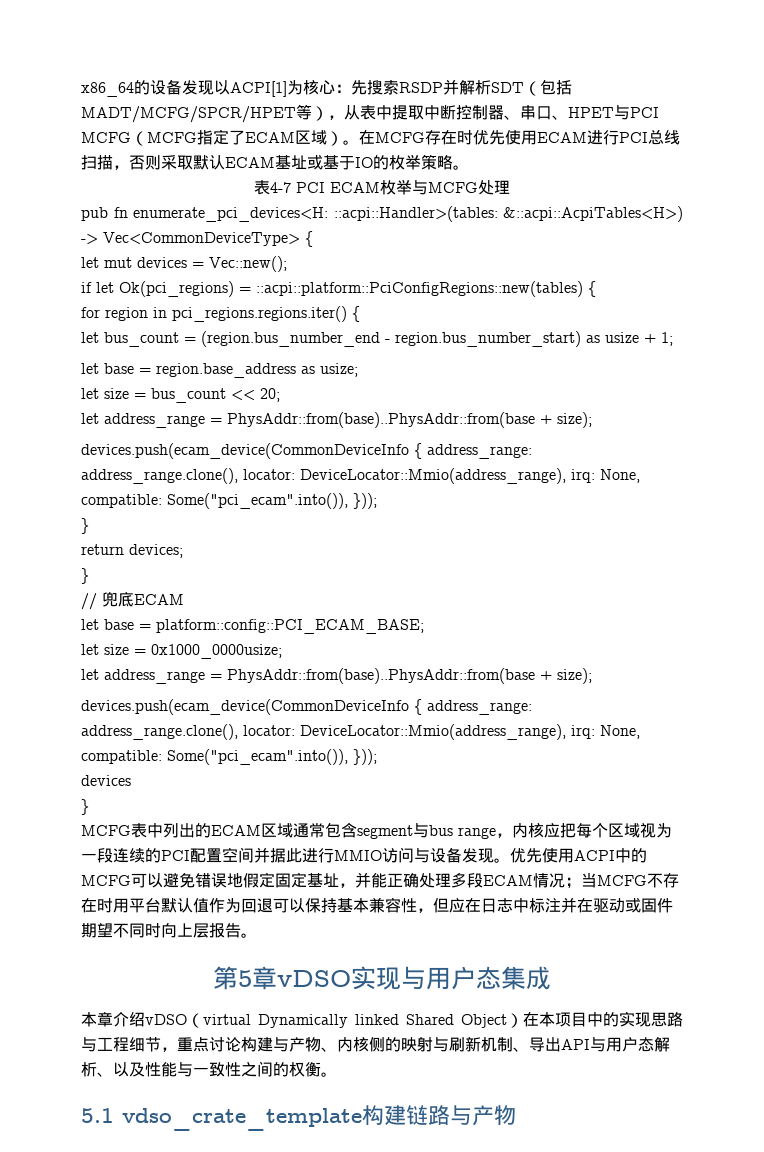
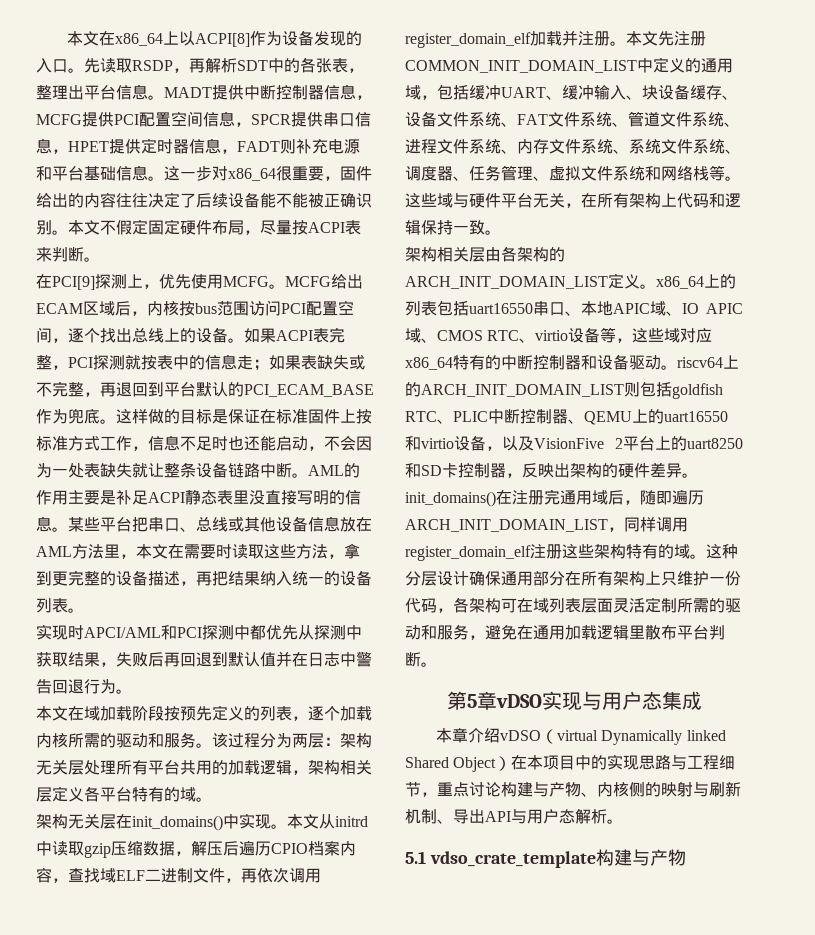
- x86_64的设备发现以ACPI[1]为核心：先搜索RSDP并解析SDT（包括MADT/MCFG/SPCR/HPET等），从表中提取中断控制器、串口、HPET与PCI MCFG（MCFG指定了ECAM区域）。在MCFG存在时优先使用ECAM进行PCI总线扫描，否则采取默认ECAM基址或基于IO的枚举策略。
- 表4-7 PCI ECAM枚举与MCFG处理
- pub fn enumerate_pci_devices<H: ::acpi::Handler>(tables: &::acpi::AcpiTables<H>) -> Vec<CommonDeviceType> {
- let mut devices = Vec::new();
- if let Ok(pci_regions) = ::acpi::platform::PciConfigRegions::new(tables) {
- for region in pci_regions.regions.iter() {
- let bus_count = (region.bus_number_end - region.bus_number_start) as usize + 1;
- let base = region.base_address as usize;
- let size = bus_count << 20;
- let address_range = PhysAddr::from(base)..PhysAddr::from(base + size);
- devices.push(ecam_device(CommonDeviceInfo { address_range: address_range.clone(), locator: DeviceLocator::Mmio(address_range), irq: None, compatible: Some("pci_ecam".into()), }));
- }
- return devices;
- }
- // 兜底ECAM
- let base = platform::config::PCI_ECAM_BASE;
- let size = 0x1000_0000usize;
- let address_range = PhysAddr::from(base)..PhysAddr::from(base + size);
- devices.push(ecam_device(CommonDeviceInfo { address_range: address_range.clone(), locator: DeviceLocator::Mmio(address_range), irq: None, compatible: Some("pci_ecam".into()), }));
- devices
- }
- MCFG表中列出的ECAM区域通常包含segment与bus range，内核应把每个区域视为一段连续的PCI配置空间并据此进行MMIO访问与设备发现。优先使用ACPI中的MCFG可以避免错误地假定固定基址，并能正确处理多段ECAM情况；当MCFG不存在时用平台默认值作为回退可以保持基本兼容性，但应在日志中标注并在驱动或固件期望不同时向上层报告。
+ 本文在x86_64上以ACPI[8]作为设备发现的入口。先读取RSDP，再解析SDT中的各张表，整理出平台信息。MADT提供中断控制器信息，MCFG提供PCI配置空间信息，SPCR提供串口信息，HPET提供定时器信息，FADT则补充电源和平台基础信息。这一步对x86_64很重要，固件给出的内容往往决定了后续设备能不能被正确识别。本文不假定固定硬件布局，尽量按ACPI表来判断。
+ 在PCI[9]探测上，优先使用MCFG。MCFG给出ECAM区域后，内核按bus范围访问PCI配置空间，逐个找出总线上的设备。如果ACPI表完整，PCI探测就按表中的信息走；如果表缺失或不完整，再退回到平台默认的PCI_ECAM_BASE作为兜底。这样做的目标是保证在标准固件上按标准方式工作，信息不足时也还能启动，不会因为一处表缺失就让整条设备链路中断。AML的作用主要是补足ACPI静态表里没直接写明的信息。某些平台把串口、总线或其他设备信息放在AML方法里，本文在需要时读取这些方法，拿到更完整的设备描述，再把结果纳入统一的设备列表。
+ 实现时APCI/AML和PCI探测中都优先从探测中获取结果，失败后再回退到默认值并在日志中警告回退行为。
+ 本文在域加载阶段按预先定义的列表，逐个加载内核所需的驱动和服务。该过程分为两层：架构无关层处理所有平台共用的加载逻辑，架构相关层定义各平台特有的域。
+ 架构无关层在init_domains()中实现。本文从initrd中读取gzip压缩数据，解压后遍历CPIO档案内容，查找域ELF二进制文件，再依次调用register_domain_elf加载并注册。本文先注册COMMON_INIT_DOMAIN_LIST中定义的通用域，包括缓冲UART、缓冲输入、块设备缓存、设备文件系统、FAT文件系统、管道文件系统、进程文件系统、内存文件系统、系统文件系统、调度器、任务管理、虚拟文件系统和网络栈等。这些域与硬件平台无关，在所有架构上代码和逻辑保持一致。
+ 架构相关层由各架构的ARCH_INIT_DOMAIN_LIST定义。x86_64上的列表包括uart16550串口、本地APIC域、IO APIC域、CMOS RTC、virtio设备等，这些域对应x86_64特有的中断控制器和设备驱动。riscv64上的ARCH_INIT_DOMAIN_LIST则包括goldfish RTC、PLIC中断控制器、QEMU上的uart16550和virtio设备，以及VisionFive 2平台上的uart8250和SD卡控制器，反映出架构的硬件差异。init_domains()在注册完通用域后，随即遍历ARCH_INIT_DOMAIN_LIST，同样调用register_domain_elf注册这些架构特有的域。这种分层设计确保通用部分在所有架构上只维护一份代码，各架构可在域列表层面灵活定制所需的驱动和服务，避免在通用加载逻辑里散布平台判断。
- 本章介绍vDSO（virtual Dynamically linked Shared Object）在本项目中的实现思路与工程细节，重点讨论构建与产物、内核侧的映射与刷新机制、导出API与用户态解析、以及性能与一致性之间的权衡。
+ 本章介绍vDSO（virtual Dynamically linked Shared Object）在本项目中的实现思路与工程细节，重点讨论构建与产物、内核侧的映射与刷新机制、导出API与用户态解析。
- 5.1 vdso_crate_template构建链路与产物
+ 5.1 vdso_crate_template构建与产物

